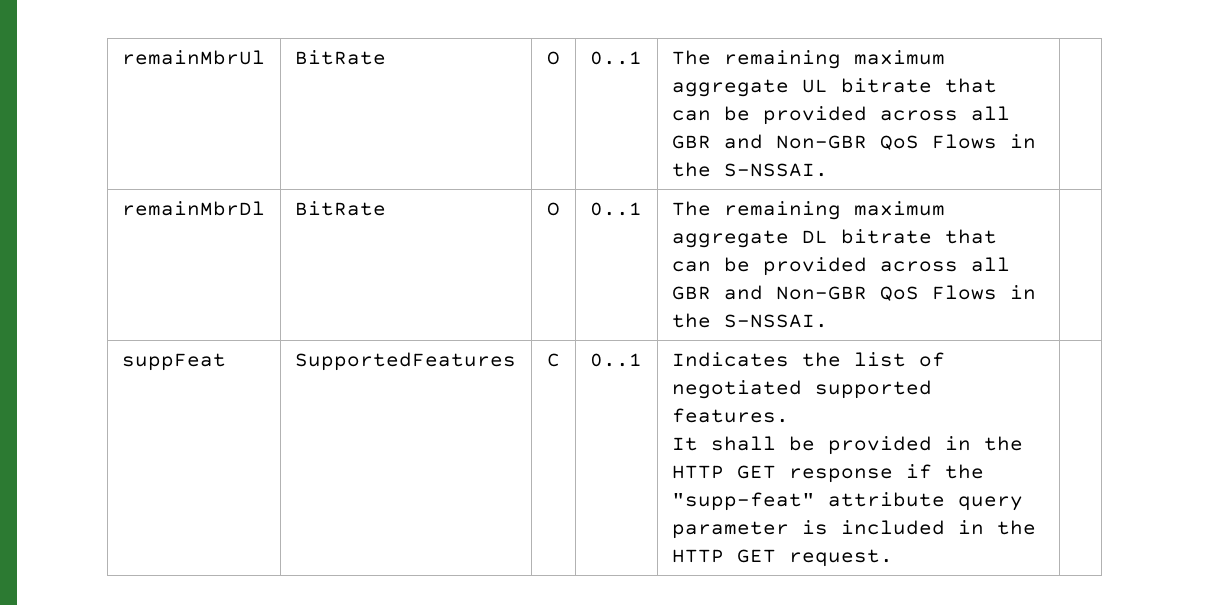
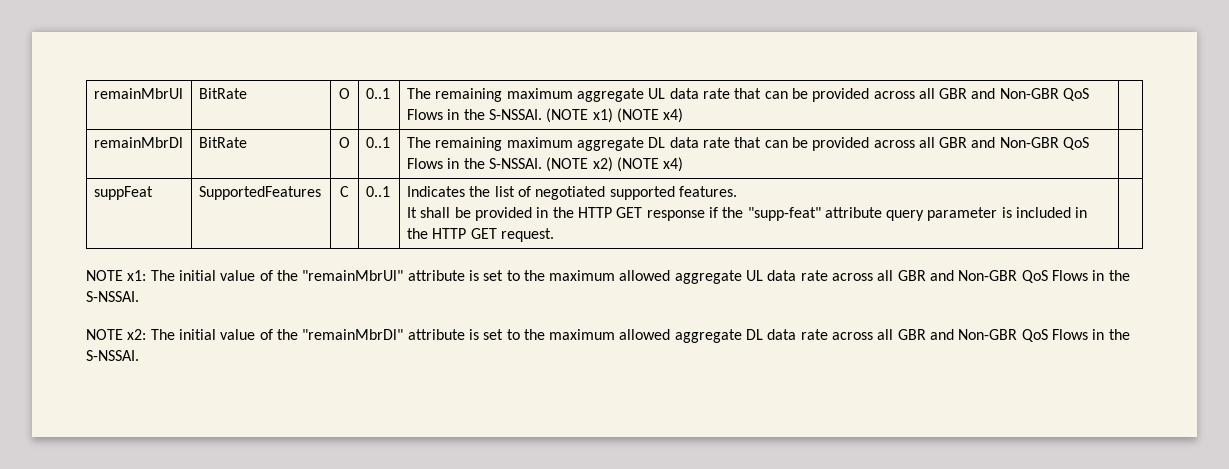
- remainMbrUl | BitRate | O | 0..1 | The remaining maximum aggregate UL bitrate that can be provided across all GBR and Non-GBR QoS Flows in the S-NSSAI. |
+ remainMbrUl | BitRate | O | 0..1 | The remaining maximum aggregate UL data rate that can be provided across all GBR and Non-GBR QoS Flows in the S-NSSAI. (NOTE x1) (NOTE x4) |
- remainMbrDl | BitRate | O | 0..1 | The remaining maximum aggregate DL bitrate that can be provided across all GBR and Non-GBR QoS Flows in the S-NSSAI. |
+ remainMbrDl | BitRate | O | 0..1 | The remaining maximum aggregate DL data rate that can be provided across all GBR and Non-GBR QoS Flows in the S-NSSAI. (NOTE x2) (NOTE x4) |
+ NOTE x1: The initial value of the "remainMbrUl" attribute is set to the maximum allowed aggregate UL data rate across all GBR and Non-GBR QoS Flows in the S-NSSAI.
+ NOTE x2: The initial value of the "remainMbrDl" attribute is set to the maximum allowed aggregate DL data rate across all GBR and Non-GBR QoS Flows in the S-NSSAI.

